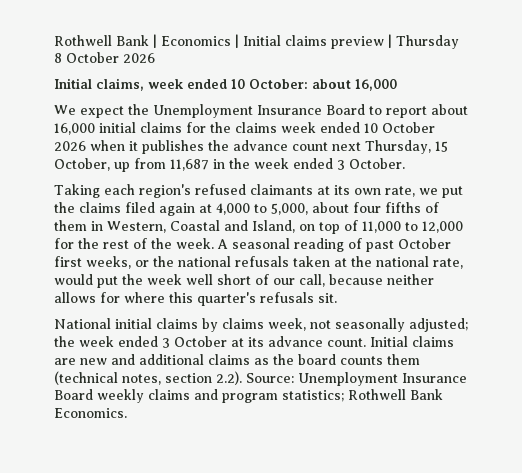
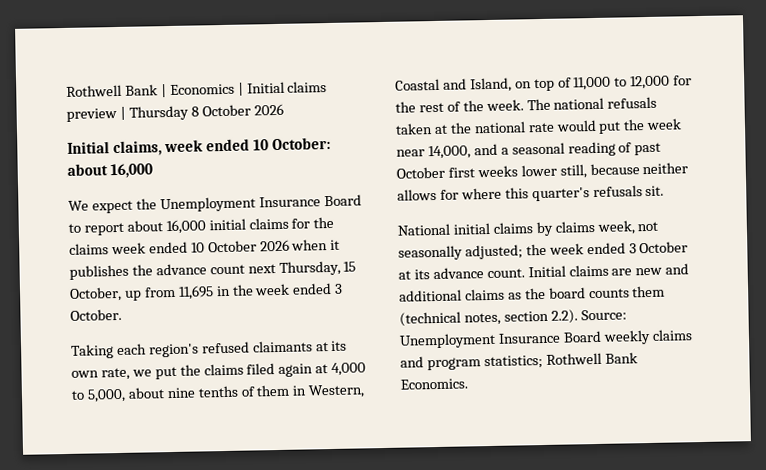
- We expect the Unemployment Insurance Board to report about 16,000 initial claims for the claims week ended 10 October 2026 when it publishes the advance count next Thursday, 15 October, up from 11,687 in the week ended 3 October.
+ We expect the Unemployment Insurance Board to report about 16,000 initial claims for the claims week ended 10 October 2026 when it publishes the advance count next Thursday, 15 October, up from 11,695 in the week ended 3 October.
- Taking each region's refused claimants at its own rate, we put the claims filed again at 4,000 to 5,000, about four fifths of them in Western, Coastal and Island, on top of 11,000 to 12,000 for the rest of the week.
+ Taking each region's refused claimants at its own rate, we put the claims filed again at 4,000 to 5,000, about nine tenths of them in Western, Coastal and Island, on top of 11,000 to 12,000 for the rest of the week.
- A seasonal reading of past October first weeks, or the national refusals taken at the national rate, would put the week well short of our call, because neither allows for where this quarter's refusals sit.
+ The national refusals taken at the national rate would put the week near 14,000, and a seasonal reading of past October first weeks lower still, because neither allows for where this quarter's refusals sit.

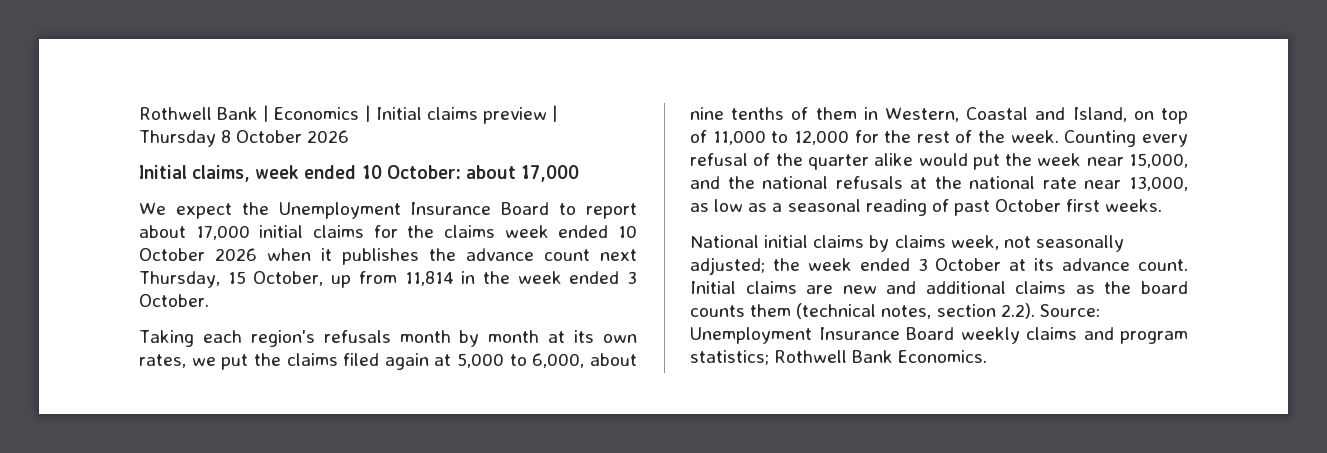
- Initial claims, week ended 10 October: about 16,000
+ Initial claims, week ended 10 October: about 17,000
- We expect the Unemployment Insurance Board to report about 16,000 initial claims for the claims week ended 10 October 2026 when it publishes the advance count next Thursday, 15 October, up from 11,695 in the week ended 3 October.
+ We expect the Unemployment Insurance Board to report about 17,000 initial claims for the claims week ended 10 October 2026 when it publishes the advance count next Thursday, 15 October, up from 11,814 in the week ended 3 October.
- Taking each region's refused claimants at its own rate, we put the claims filed again at 4,000 to 5,000, about nine tenths of them in Western, Coastal and Island, on top of 11,000 to 12,000 for the rest of the week.
+ Taking each region's refusals month by month at its own rates, we put the claims filed again at 5,000 to 6,000, about nine tenths of them in Western, Coastal and Island, on top of 11,000 to 12,000 for the rest of the week.
- The national refusals taken at the national rate would put the week near 14,000, and a seasonal reading of past October first weeks lower still, because neither allows for where this quarter's refusals sit.
+ Counting every refusal of the quarter alike would put the week near 15,000, and the national refusals at the national rate near 13,000, as low as a seasonal reading of past October first weeks.

